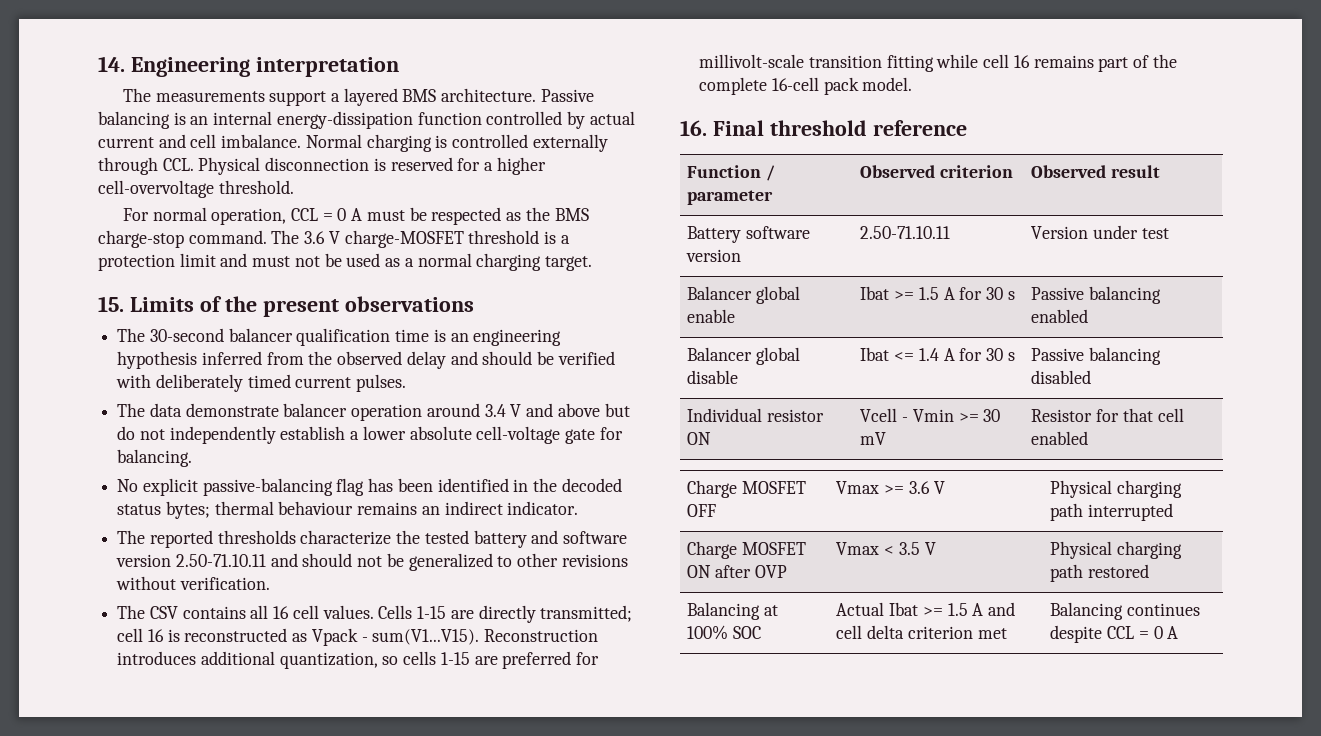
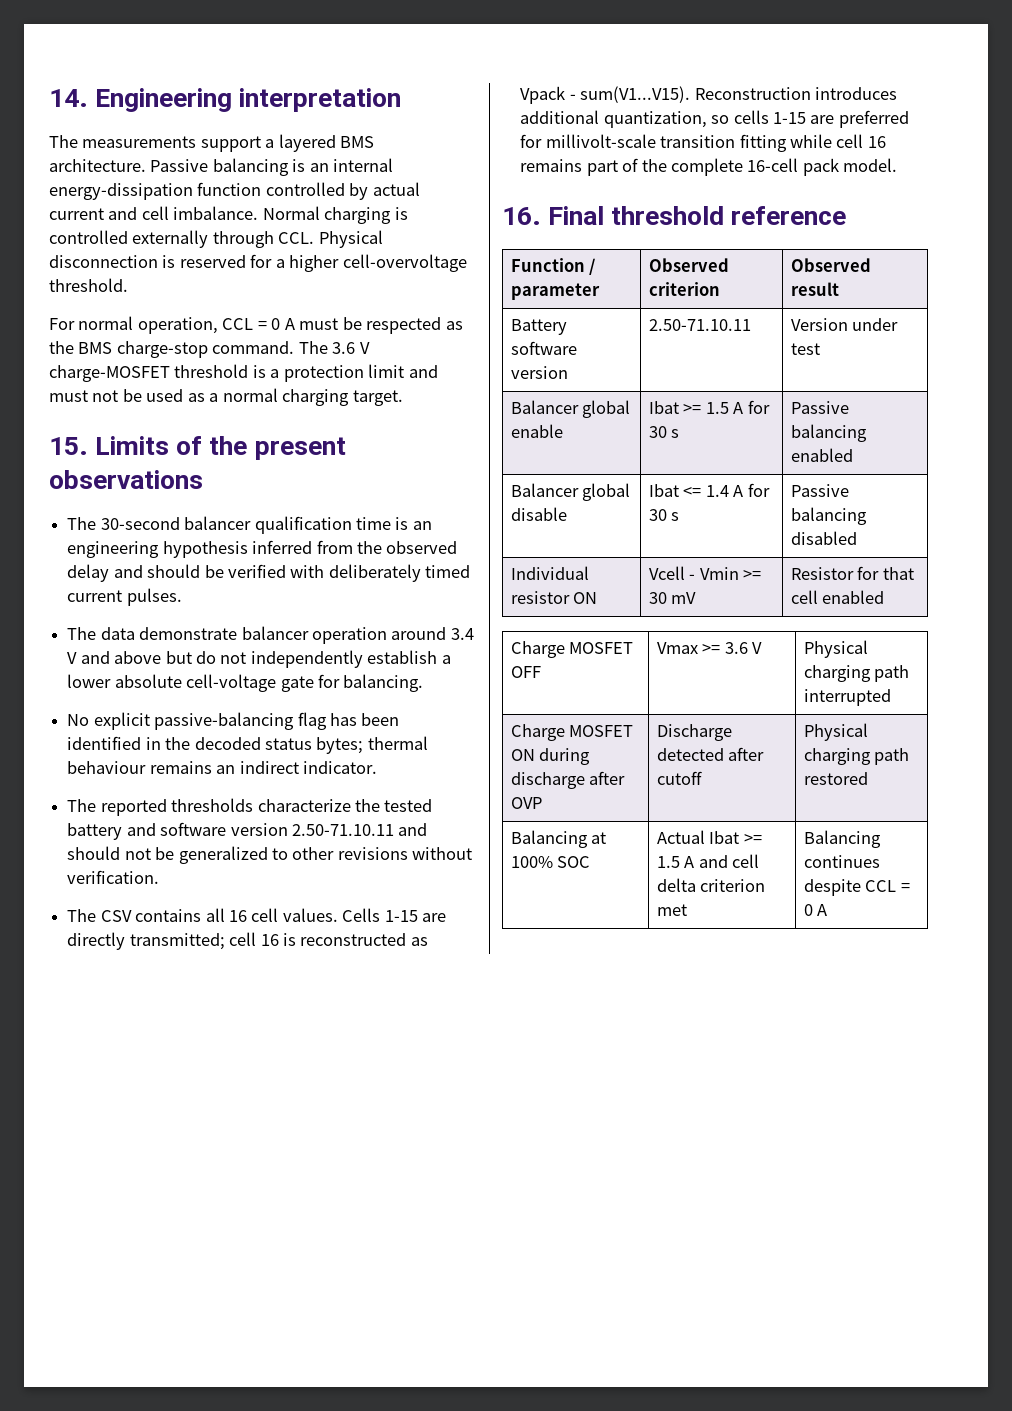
- Charge MOSFET ON after OVP | Vmax < 3.5 V | Physical charging path restored
+ Charge MOSFET ON during discharge after OVP | Discharge detected after cutoff | Physical charging path restored

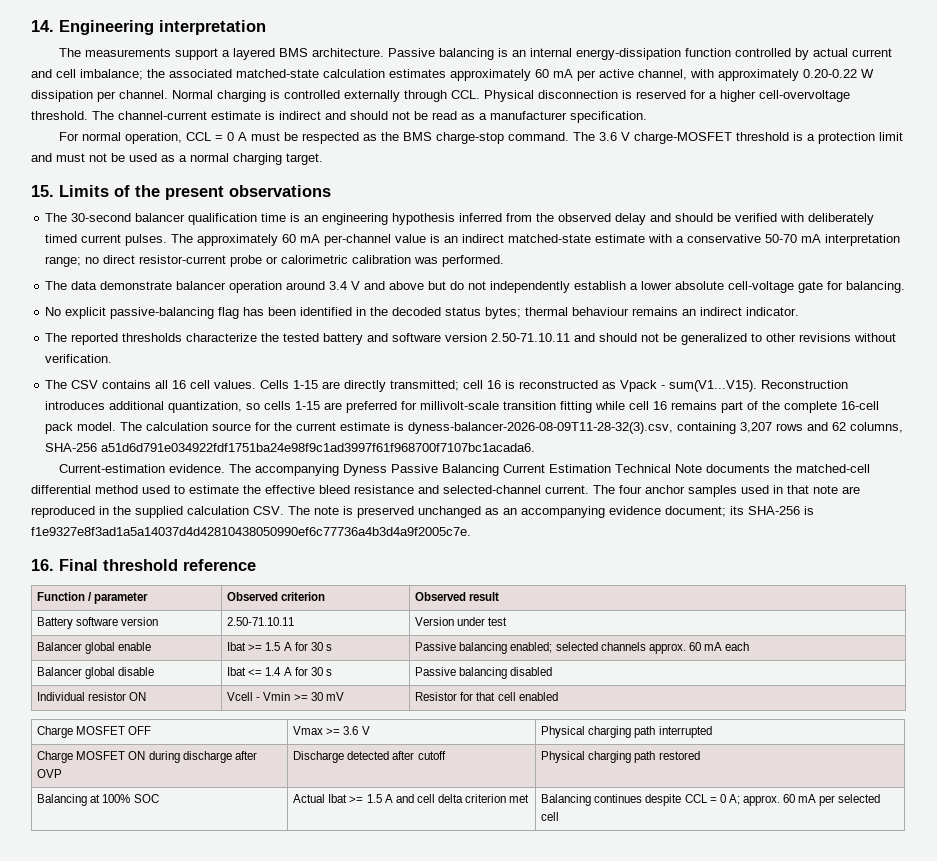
- Passive balancing is an internal energy-dissipation function controlled by actual current and cell imbalance.
+ Passive balancing is an internal energy-dissipation function controlled by actual current and cell imbalance; the associated matched-state calculation estimates approximately 60 mA per active channel, with approximately 0.20-0.22 W dissipation per channel.
+ The channel-current estimate is indirect and should not be read as a manufacturer specification.
+ The approximately 60 mA per-channel value is an indirect matched-state estimate with a conservative 50-70 mA interpretation range; no direct resistor-current probe or calorimetric calibration was performed.
+ The calculation source for the current estimate is dyness-balancer-2026-08-09T11-28-32(3).csv, containing 3,207 rows and 62 columns, SHA-256 a51d6d791e034922fdf1751ba24e98f9c1ad3997f61f968700f7107bc1acada6.
+ Current-estimation evidence. The accompanying Dyness Passive Balancing Current Estimation Technical Note documents the matched-cell differential method used to estimate the effective bleed resistance and selected-channel current. The four anchor samples used in that note are reproduced in the supplied calculation CSV. The note is preserved unchanged as an accompanying evidence document; its SHA-256 is f1e9327e8f3ad1a5a14037d4d42810438050990ef6c77736a4b3d4a9f2005c7e.
- Balancer global enable | Ibat >= 1.5 A for 30 s | Passive balancing enabled
+ Balancer global enable | Ibat >= 1.5 A for 30 s | Passive balancing enabled; selected channels approx. 60 mA each
- Balancing at 100% SOC | Actual Ibat >= 1.5 A and cell delta criterion met | Balancing continues despite CCL = 0 A
+ Balancing at 100% SOC | Actual Ibat >= 1.5 A and cell delta criterion met | Balancing continues despite CCL = 0 A; approx. 60 mA per selected cell

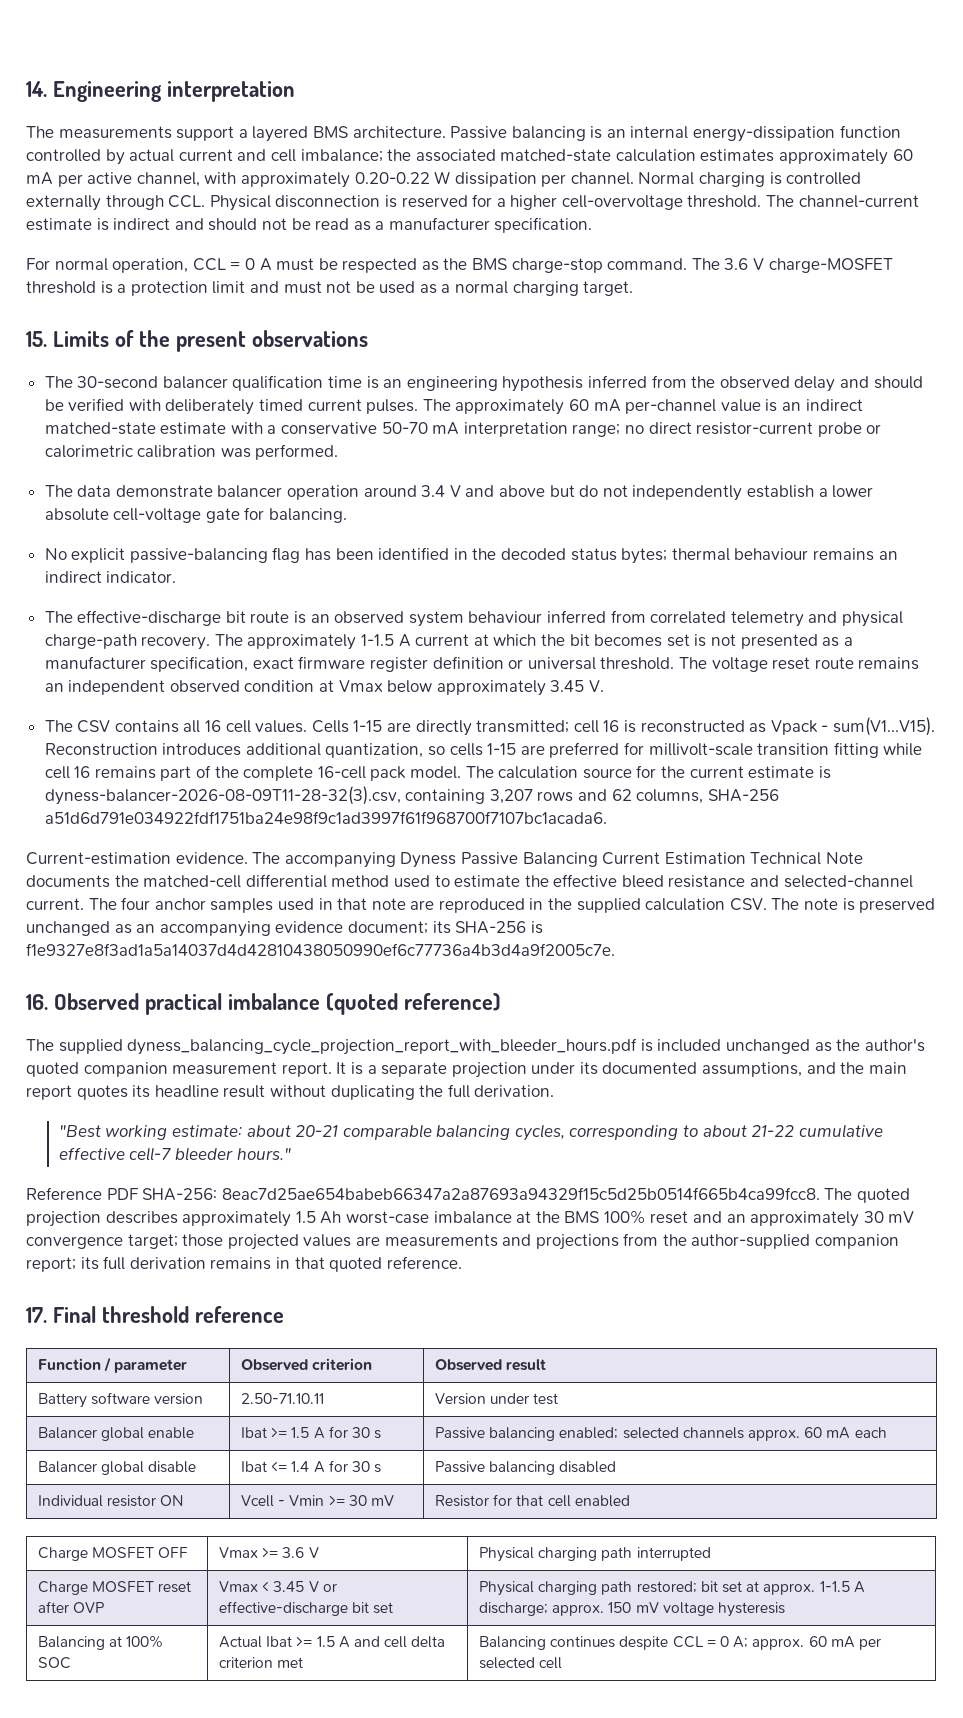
- The reported thresholds characterize the tested battery and software version 2.50-71.10.11 and should not be generalized to other revisions without verification.
+ The effective-discharge bit route is an observed system behaviour inferred from correlated telemetry and physical charge-path recovery. The approximately 1-1.5 A current at which the bit becomes set is not presented as a manufacturer specification, exact firmware register definition or universal threshold. The voltage reset route remains an independent observed condition at Vmax below approximately 3.45 V.
- 16. Final threshold reference
+ 16. Observed practical imbalance (quoted reference)
+ The supplied dyness_balancing_cycle_projection_report_with_bleeder_hours.pdf is included unchanged as the author's quoted companion measurement report. It is a separate projection under its documented assumptions, and the main report quotes its headline result without duplicating the full derivation.
+ "Best working estimate: about 20-21 comparable balancing cycles, corresponding to about 21-22 cumulative effective cell-7 bleeder hours."
+ Reference PDF SHA-256: 8eac7d25ae654babeb66347a2a87693a94329f15c5d25b0514f665b4ca99fcc8. The quoted projection describes approximately 1.5 Ah worst-case imbalance at the BMS 100% reset and an approximately 30 mV convergence target; those projected values are measurements and projections from the author-supplied companion report; its full derivation remains in that quoted reference.
+ 17. Final threshold reference
- Charge MOSFET ON during discharge after OVP | Discharge detected after cutoff | Physical charging path restored
+ Charge MOSFET reset after OVP | Vmax < 3.45 V or effective-discharge bit set | Physical charging path restored; bit set at approx. 1-1.5 A discharge; approx. 150 mV voltage hysteresis

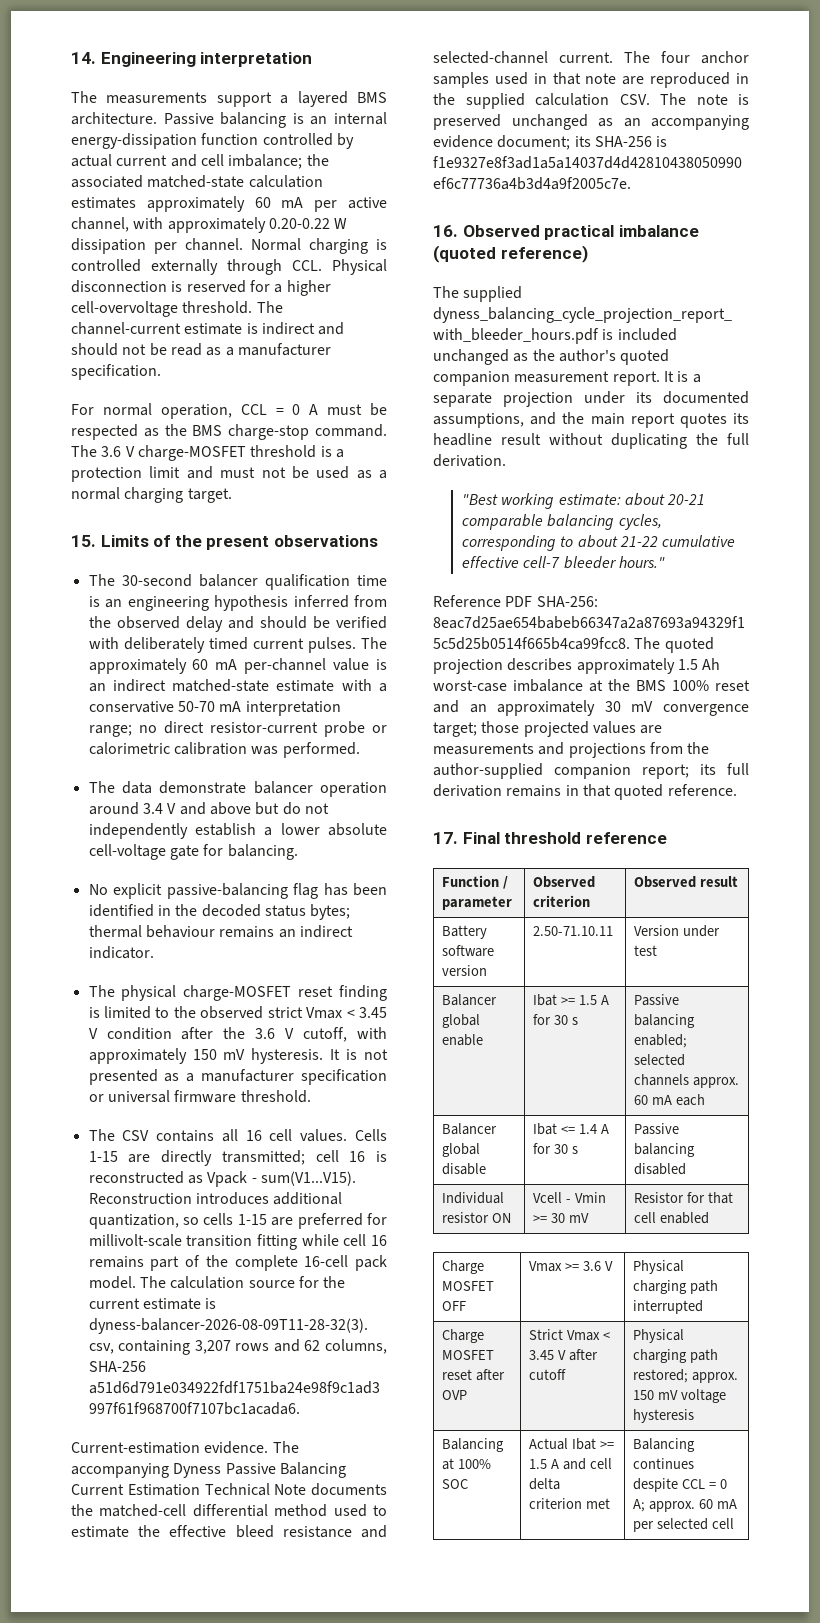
- The effective-discharge bit route is an observed system behaviour inferred from correlated telemetry and physical charge-path recovery. The approximately 1-1.5 A current at which the bit becomes set is not presented as a manufacturer specification, exact firmware register definition or universal threshold. The voltage reset route remains an independent observed condition at Vmax below approximately 3.45 V.
+ The physical charge-MOSFET reset finding is limited to the observed strict Vmax < 3.45 V condition after the 3.6 V cutoff, with approximately 150 mV hysteresis. It is not presented as a manufacturer specification or universal firmware threshold.
- Charge MOSFET reset after OVP | Vmax < 3.45 V or effective-discharge bit set | Physical charging path restored; bit set at approx. 1-1.5 A discharge; approx. 150 mV voltage hysteresis
+ Charge MOSFET reset after OVP | Strict Vmax < 3.45 V after cutoff | Physical charging path restored; approx. 150 mV voltage hysteresis

